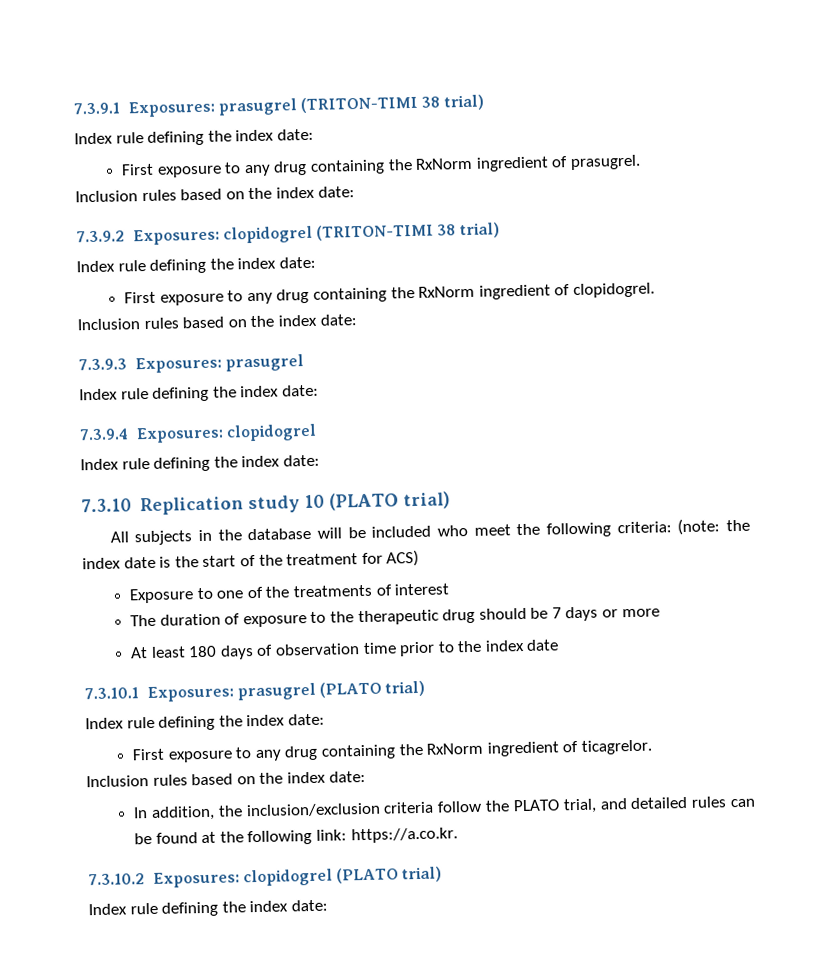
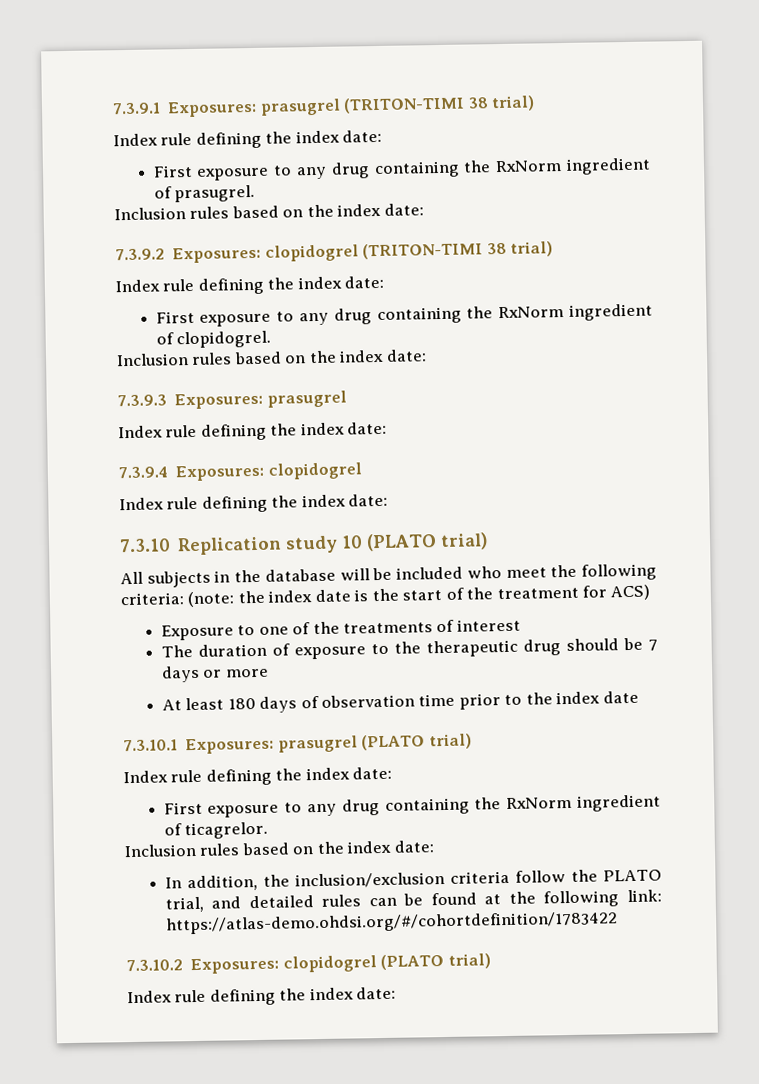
- In addition, the inclusion/exclusion criteria follow the PLATO trial, and detailed rules can be found at the following link: https://a.co.kr.
+ In addition, the inclusion/exclusion criteria follow the PLATO trial, and detailed rules can be found at the following link: https://atlas-demo.ohdsi.org/#/cohortdefinition/1783422

